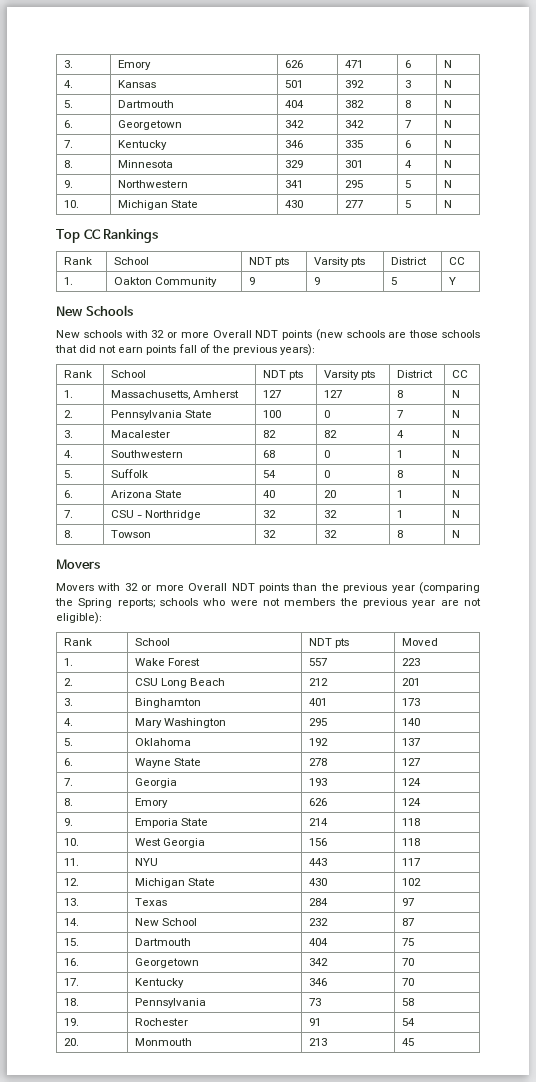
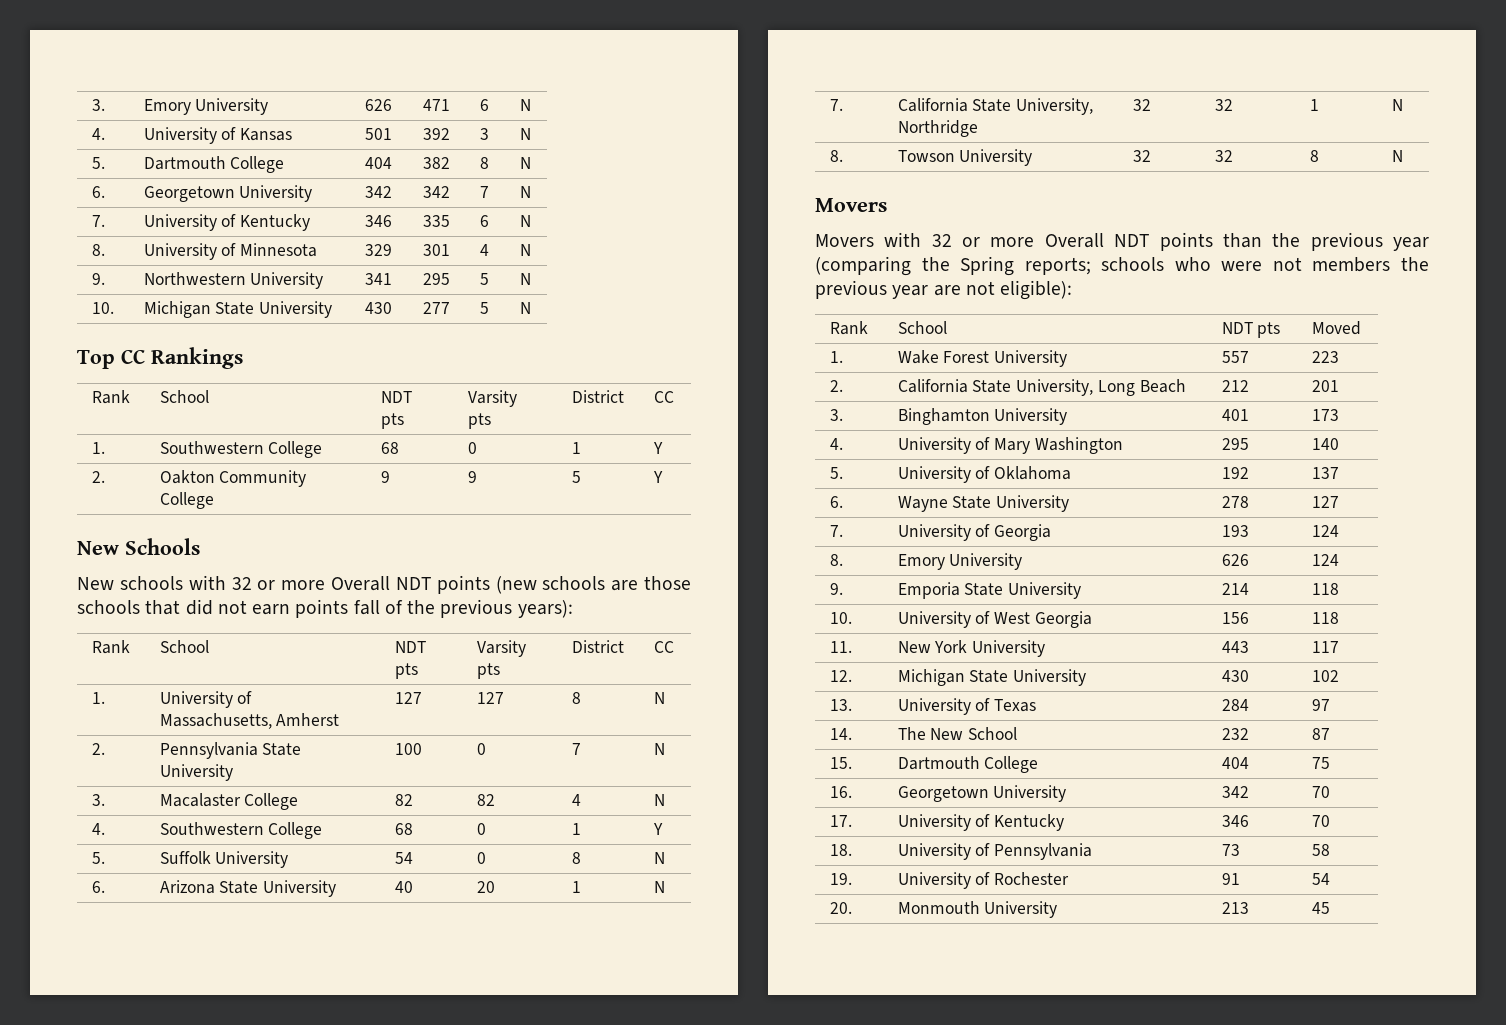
- 3. | Emory | 626 | 471 | 6 | N
+ 3. | Emory University | 626 | 471 | 6 | N
- 4. | Kansas | 501 | 392 | 3 | N
+ 4. | University of Kansas | 501 | 392 | 3 | N
- 5. | Dartmouth | 404 | 382 | 8 | N
+ 5. | Dartmouth College | 404 | 382 | 8 | N
- 6. | Georgetown | 342 | 342 | 7 | N
+ 6. | Georgetown University | 342 | 342 | 7 | N
- 7. | Kentucky | 346 | 335 | 6 | N
+ 7. | University of Kentucky | 346 | 335 | 6 | N
- 8. | Minnesota | 329 | 301 | 4 | N
+ 8. | University of Minnesota | 329 | 301 | 4 | N
- 9. | Northwestern | 341 | 295 | 5 | N
+ 9. | Northwestern University | 341 | 295 | 5 | N
- 10. | Michigan State | 430 | 277 | 5 | N
+ 10. | Michigan State University | 430 | 277 | 5 | N
- 1. | Oakton Community | 9 | 9 | 5 | Y
+ 1. | Southwestern College | 68 | 0 | 1 | Y
+ 2. | Oakton Community College | 9 | 9 | 5 | Y
- 1. | Massachusetts, Amherst | 127 | 127 | 8 | N
+ 1. | University of Massachusetts, Amherst | 127 | 127 | 8 | N
- 2. | Pennsylvania State | 100 | 0 | 7 | N
+ 2. | Pennsylvania State University | 100 | 0 | 7 | N
- 3. | Macalester | 82 | 82 | 4 | N
+ 3. | Macalaster College | 82 | 82 | 4 | N
- 4. | Southwestern | 68 | 0 | 1 | N
+ 4. | Southwestern College | 68 | 0 | 1 | Y
- 5. | Suffolk | 54 | 0 | 8 | N
+ 5. | Suffolk University | 54 | 0 | 8 | N
- 6. | Arizona State | 40 | 20 | 1 | N
+ 6. | Arizona State University | 40 | 20 | 1 | N
- 7. | CSU - Northridge | 32 | 32 | 1 | N
+ 7. | California State University, Northridge | 32 | 32 | 1 | N
- 8. | Towson | 32 | 32 | 8 | N
+ 8. | Towson University | 32 | 32 | 8 | N
- 1. | Wake Forest | 557 | 223
+ 1. | Wake Forest University | 557 | 223
- 2. | CSU Long Beach | 212 | 201
+ 2. | California State University, Long Beach | 212 | 201
- 3. | Binghamton | 401 | 173
+ 3. | Binghamton University | 401 | 173
- 4. | Mary Washington | 295 | 140
+ 4. | University of Mary Washington | 295 | 140
- 5. | Oklahoma | 192 | 137
+ 5. | University of Oklahoma | 192 | 137
- 6. | Wayne State | 278 | 127
+ 6. | Wayne State University | 278 | 127
- 7. | Georgia | 193 | 124
+ 7. | University of Georgia | 193 | 124
- 8. | Emory | 626 | 124
+ 8. | Emory University | 626 | 124
- 9. | Emporia State | 214 | 118
+ 9. | Emporia State University | 214 | 118
- 10. | West Georgia | 156 | 118
+ 10. | University of West Georgia | 156 | 118
- 11. | NYU | 443 | 117
+ 11. | New York University | 443 | 117
- 12. | Michigan State | 430 | 102
+ 12. | Michigan State University | 430 | 102
- 13. | Texas | 284 | 97
+ 13. | University of Texas | 284 | 97
- 14. | New School | 232 | 87
+ 14. | The New School | 232 | 87
- 15. | Dartmouth | 404 | 75
+ 15. | Dartmouth College | 404 | 75
- 16. | Georgetown | 342 | 70
+ 16. | Georgetown University | 342 | 70
- 17. | Kentucky | 346 | 70
+ 17. | University of Kentucky | 346 | 70
- 18. | Pennsylvania | 73 | 58
+ 18. | University of Pennsylvania | 73 | 58
- 19. | Rochester | 91 | 54
+ 19. | University of Rochester | 91 | 54
- 20. | Monmouth | 213 | 45
+ 20. | Monmouth University | 213 | 45

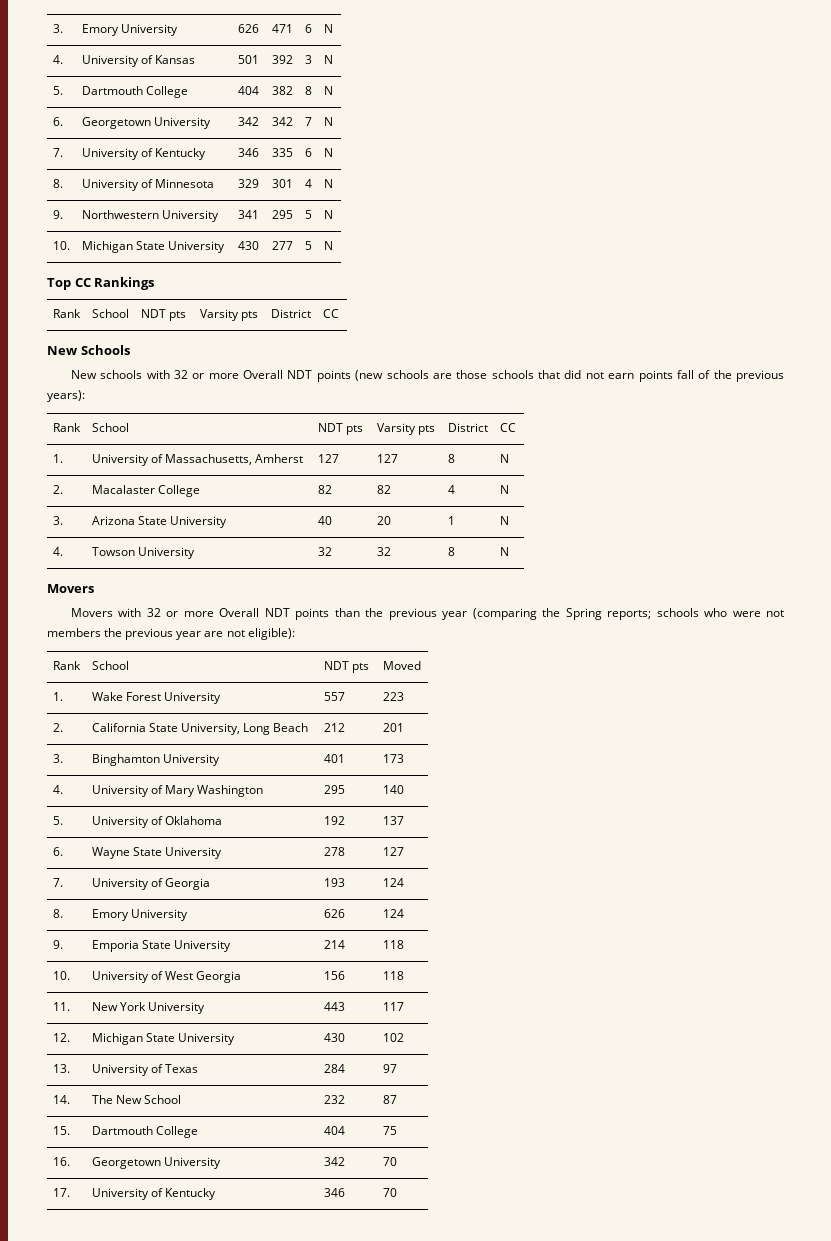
- 1. | Southwestern College | 68 | 0 | 1 | Y
- 2. | Oakton Community College | 9 | 9 | 5 | Y
- 2. | Pennsylvania State University | 100 | 0 | 7 | N
- 3. | Macalaster College | 82 | 82 | 4 | N
+ 2. | Macalaster College | 82 | 82 | 4 | N
- 4. | Southwestern College | 68 | 0 | 1 | Y
- 5. | Suffolk University | 54 | 0 | 8 | N
- 6. | Arizona State University | 40 | 20 | 1 | N
+ 3. | Arizona State University | 40 | 20 | 1 | N
- 7. | California State University, Northridge | 32 | 32 | 1 | N
- 8. | Towson University | 32 | 32 | 8 | N
+ 4. | Towson University | 32 | 32 | 8 | N
- 18. | University of Pennsylvania | 73 | 58
- 19. | University of Rochester | 91 | 54
- 20. | Monmouth University | 213 | 45

